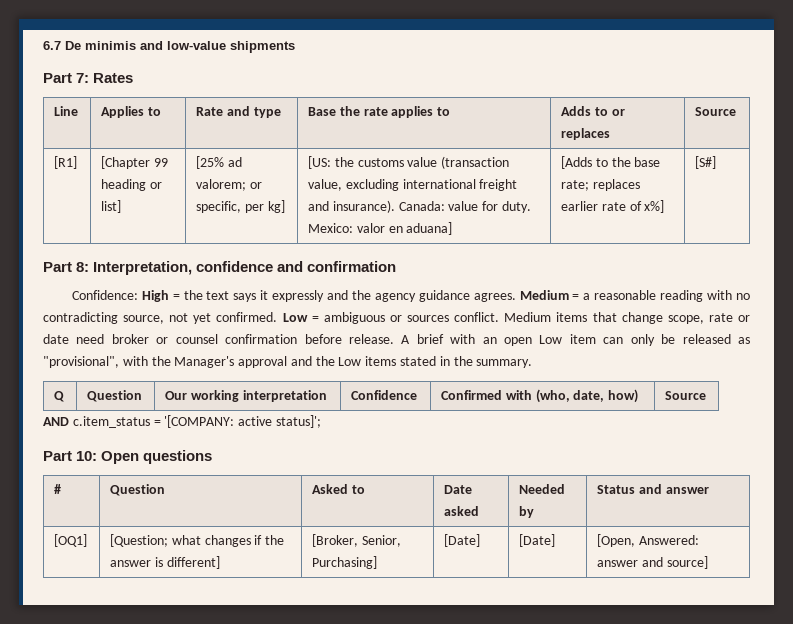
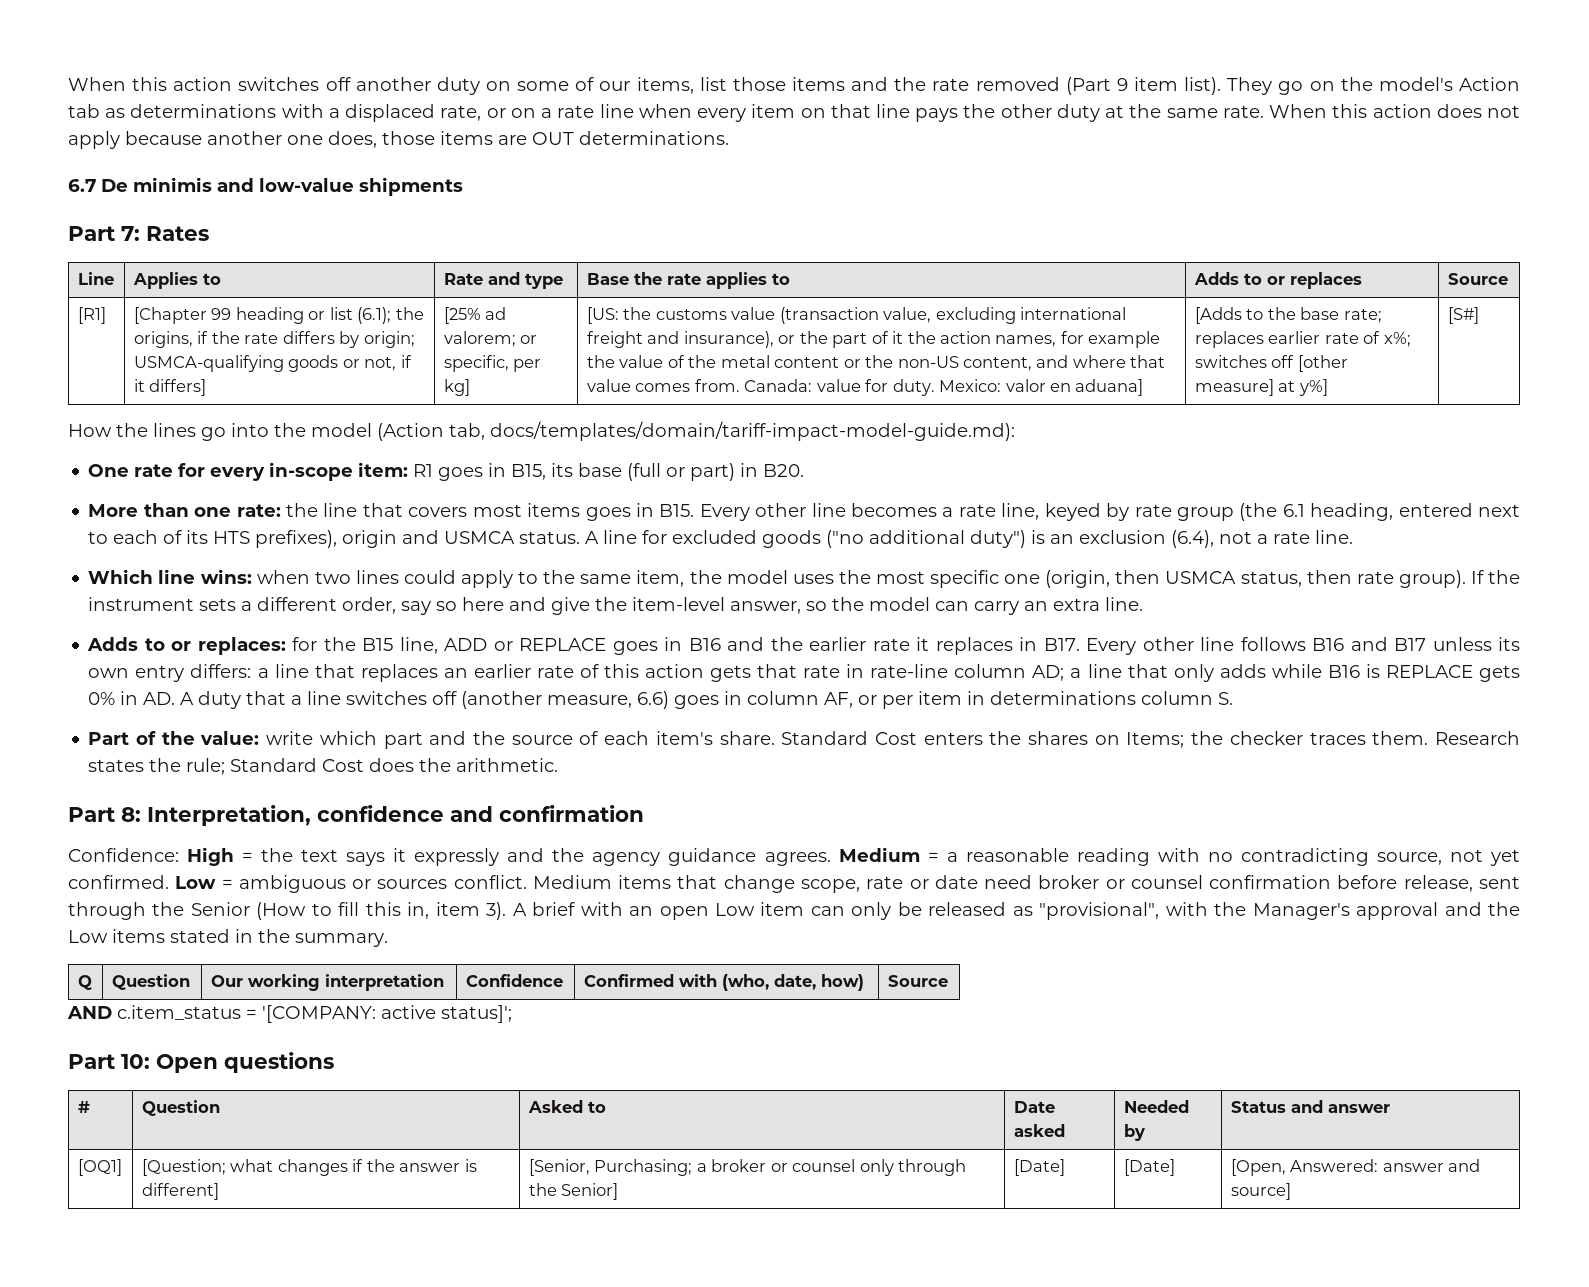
+ When this action switches off another duty on some of our items, list those items and the rate removed (Part 9 item list). They go on the model's Action tab as determinations with a displaced rate, or on a rate line when every item on that line pays the other duty at the same rate. When this action does not apply because another one does, those items are OUT determinations.
- [Chapter 99 heading or list]
+ [Chapter 99 heading or list (6.1); the origins, if the rate differs by origin; USMCA-qualifying goods or not, if it differs]
- [US: the customs value (transaction value, excluding international freight and insurance).
+ [US: the customs value (transaction value, excluding international freight and insurance), or the part of it the action names, for example the value of the metal content or the non-US content, and where that value comes from.
- [Adds to the base rate; replaces earlier rate of x%] | [S#]
+ [Adds to the base rate; replaces earlier rate of x%; switches off [other measure] at y%] | [S#]
+ How the lines go into the model (Action tab, docs/templates/domain/tariff-impact-model-guide.md):
+ One rate for every in-scope item: R1 goes in B15, its base (full or part) in B20.
+ More than one rate: the line that covers most items goes in B15. Every other line becomes a rate line, keyed by rate group (the 6.1 heading, entered next to each of its HTS prefixes), origin and USMCA status. A line for excluded goods ("no additional duty") is an exclusion (6.4), not a rate line.
+ Which line wins: when two lines could apply to the same item, the model uses the most specific one (origin, then USMCA status, then rate group). If the instrument sets a different order, say so here and give the item-level answer, so the model can carry an extra line.
+ Adds to or replaces: for the B15 line, ADD or REPLACE goes in B16 and the earlier rate it replaces in B17. Every other line follows B16 and B17 unless its own entry differs: a line that replaces an earlier rate of this action gets that rate in rate-line column AD; a line that only adds while B16 is REPLACE gets 0% in AD. A duty that a line switches off (another measure, 6.6) goes in column AF, or per item in determinations column S.
+ Part of the value: write which part and the source of each item's share. Standard Cost enters the shares on Items; the checker traces them. Research states the rule; Standard Cost does the arithmetic.
- Medium items that change scope, rate or date need broker or counsel confirmation before release.
+ Medium items that change scope, rate or date need broker or counsel confirmation before release, sent through the Senior (How to fill this in, item 3).
- [OQ1] | [Question; what changes if the answer is different] | [Broker, Senior, Purchasing] | [Date] | [Date] | [Open, Answered: answer and source]
+ [OQ1] | [Question; what changes if the answer is different] | [Senior, Purchasing; a broker or counsel only through the Senior] | [Date] | [Date] | [Open, Answered: answer and source]

